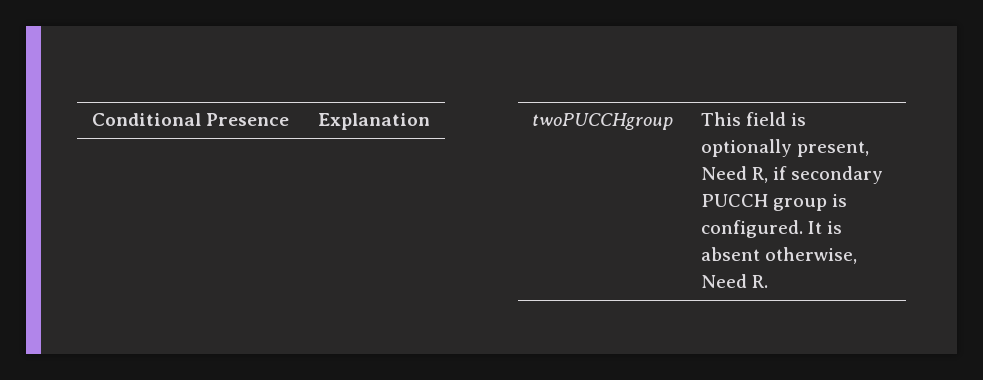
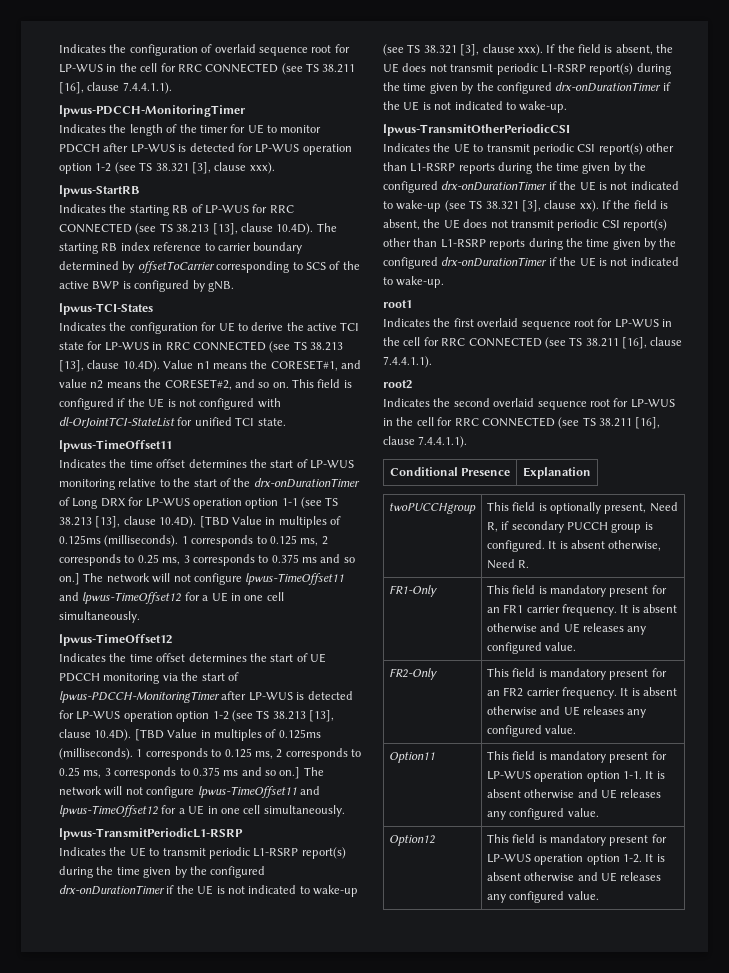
+ Indicates the configuration of overlaid sequence root for LP-WUS in the cell for RRC CONNECTED (see TS 38.211 [16], clause 7.4.4.1.1).
+ lpwus-PDCCH-MonitoringTimer
+ Indicates the length of the timer for UE to monitor PDCCH after LP-WUS is detected for LP-WUS operation option 1-2 (see TS 38.321 [3], clause xxx).
+ lpwus-StartRB
+ Indicates the starting RB of LP-WUS for RRC CONNECTED (see TS 38.213 [13], clause 10.4D). The starting RB index reference to carrier boundary determined by offsetToCarrier corresponding to SCS of the active BWP is configured by gNB.
+ lpwus-TCI-States
+ Indicates the configuration for UE to derive the active TCI state for LP-WUS in RRC CONNECTED (see TS 38.213 [13], clause 10.4D). Value n1 means the CORESET#1, and value n2 means the CORESET#2, and so on. This field is configured if the UE is not configured with dl-OrJointTCI-StateList for unified TCI state.
+ lpwus-TimeOffset11
+ Indicates the time offset determines the start of LP-WUS monitoring relative to the start of the drx-onDurationTimer of Long DRX for LP-WUS operation option 1-1 (see TS 38.213 [13], clause 10.4D). [TBD Value in multiples of 0.125ms (milliseconds). 1 corresponds to 0.125 ms, 2 corresponds to 0.25 ms, 3 corresponds to 0.375 ms and so on.] The network will not configure lpwus-TimeOffset11 and lpwus-TimeOffset12 for a UE in one cell simultaneously.
+ lpwus-TimeOffset12
+ Indicates the time offset determines the start of UE PDCCH monitoring via the start of lpwus-PDCCH-MonitoringTimer after LP-WUS is detected for LP-WUS operation option 1-2 (see TS 38.213 [13], clause 10.4D). [TBD Value in multiples of 0.125ms (milliseconds). 1 corresponds to 0.125 ms, 2 corresponds to 0.25 ms, 3 corresponds to 0.375 ms and so on.] The network will not configure lpwus-TimeOffset11 and lpwus-TimeOffset12 for a UE in one cell simultaneously.
+ lpwus-TransmitPeriodicL1-RSRP
+ Indicates the UE to transmit periodic L1-RSRP report(s) during the time given by the configured drx-onDurationTimer if the UE is not indicated to wake-up (see TS 38.321 [3], clause xxx). If the field is absent, the UE does not transmit periodic L1-RSRP report(s) during the time given by the configured drx-onDurationTimer if the UE is not indicated to wake-up.
+ lpwus-TransmitOtherPeriodicCSI
+ Indicates the UE to transmit periodic CSI report(s) other than L1-RSRP reports during the time given by the configured drx-onDurationTimer if the UE is not indicated to wake-up (see TS 38.321 [3], clause xx). If the field is absent, the UE does not transmit periodic CSI report(s) other than L1-RSRP reports during the time given by the configured drx-onDurationTimer if the UE is not indicated to wake-up.
+ root1
+ Indicates the first overlaid sequence root for LP-WUS in the cell for RRC CONNECTED (see TS 38.211 [16], clause 7.4.4.1.1).
+ root2
+ Indicates the second overlaid sequence root for LP-WUS in the cell for RRC CONNECTED (see TS 38.211 [16], clause 7.4.4.1.1).
+ FR1-Only | This field is mandatory present for an FR1 carrier frequency. It is absent otherwise and UE releases any configured value.
+ FR2-Only | This field is mandatory present for an FR2 carrier frequency. It is absent otherwise and UE releases any configured value.
+ Option11 | This field is mandatory present for LP-WUS operation option 1-1. It is absent otherwise and UE releases any configured value.
+ Option12 | This field is mandatory present for LP-WUS operation option 1-2. It is absent otherwise and UE releases any configured value.

